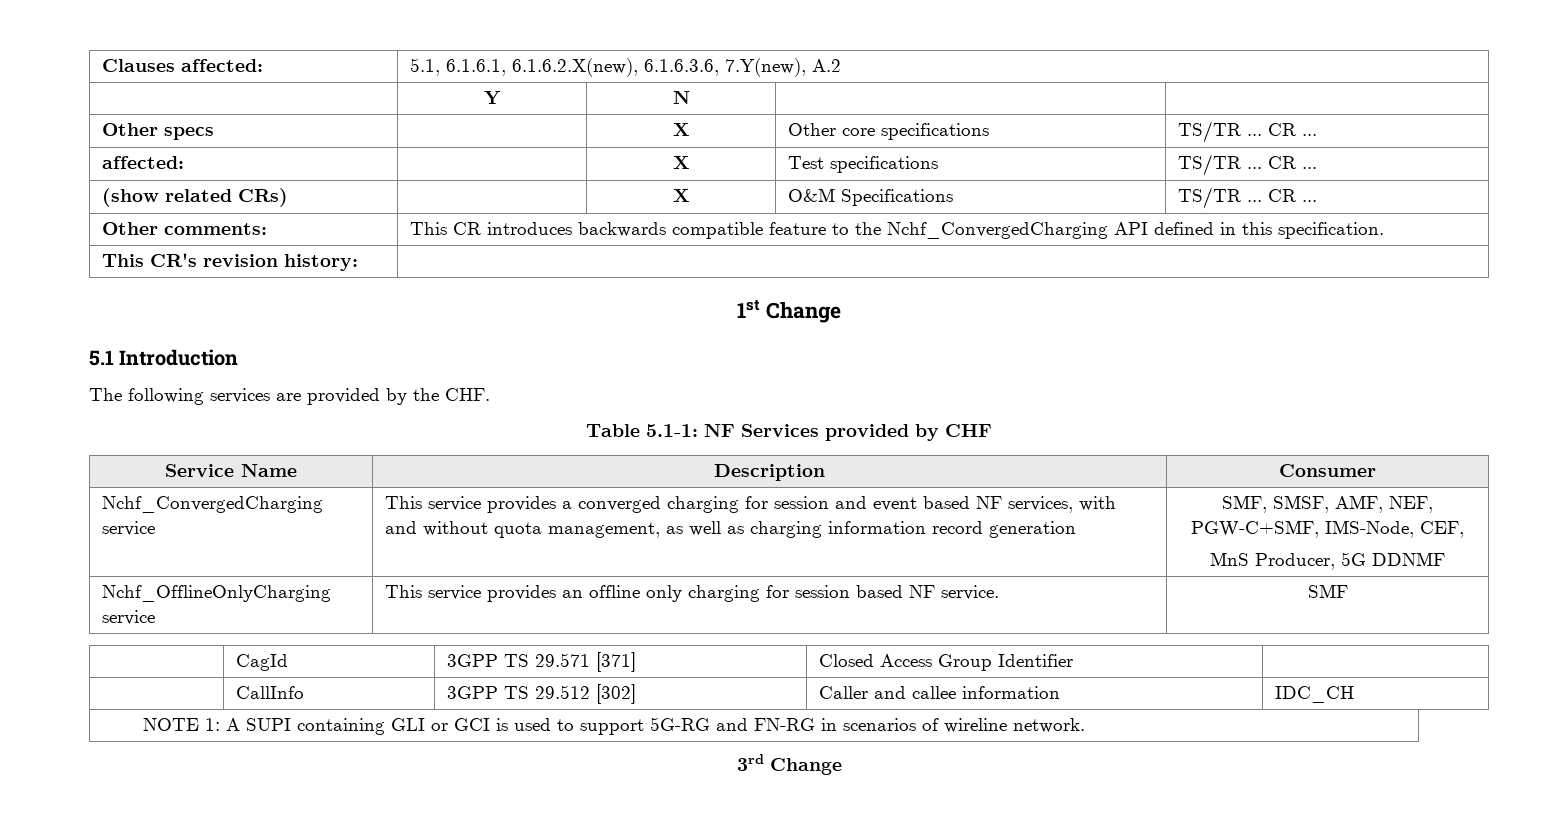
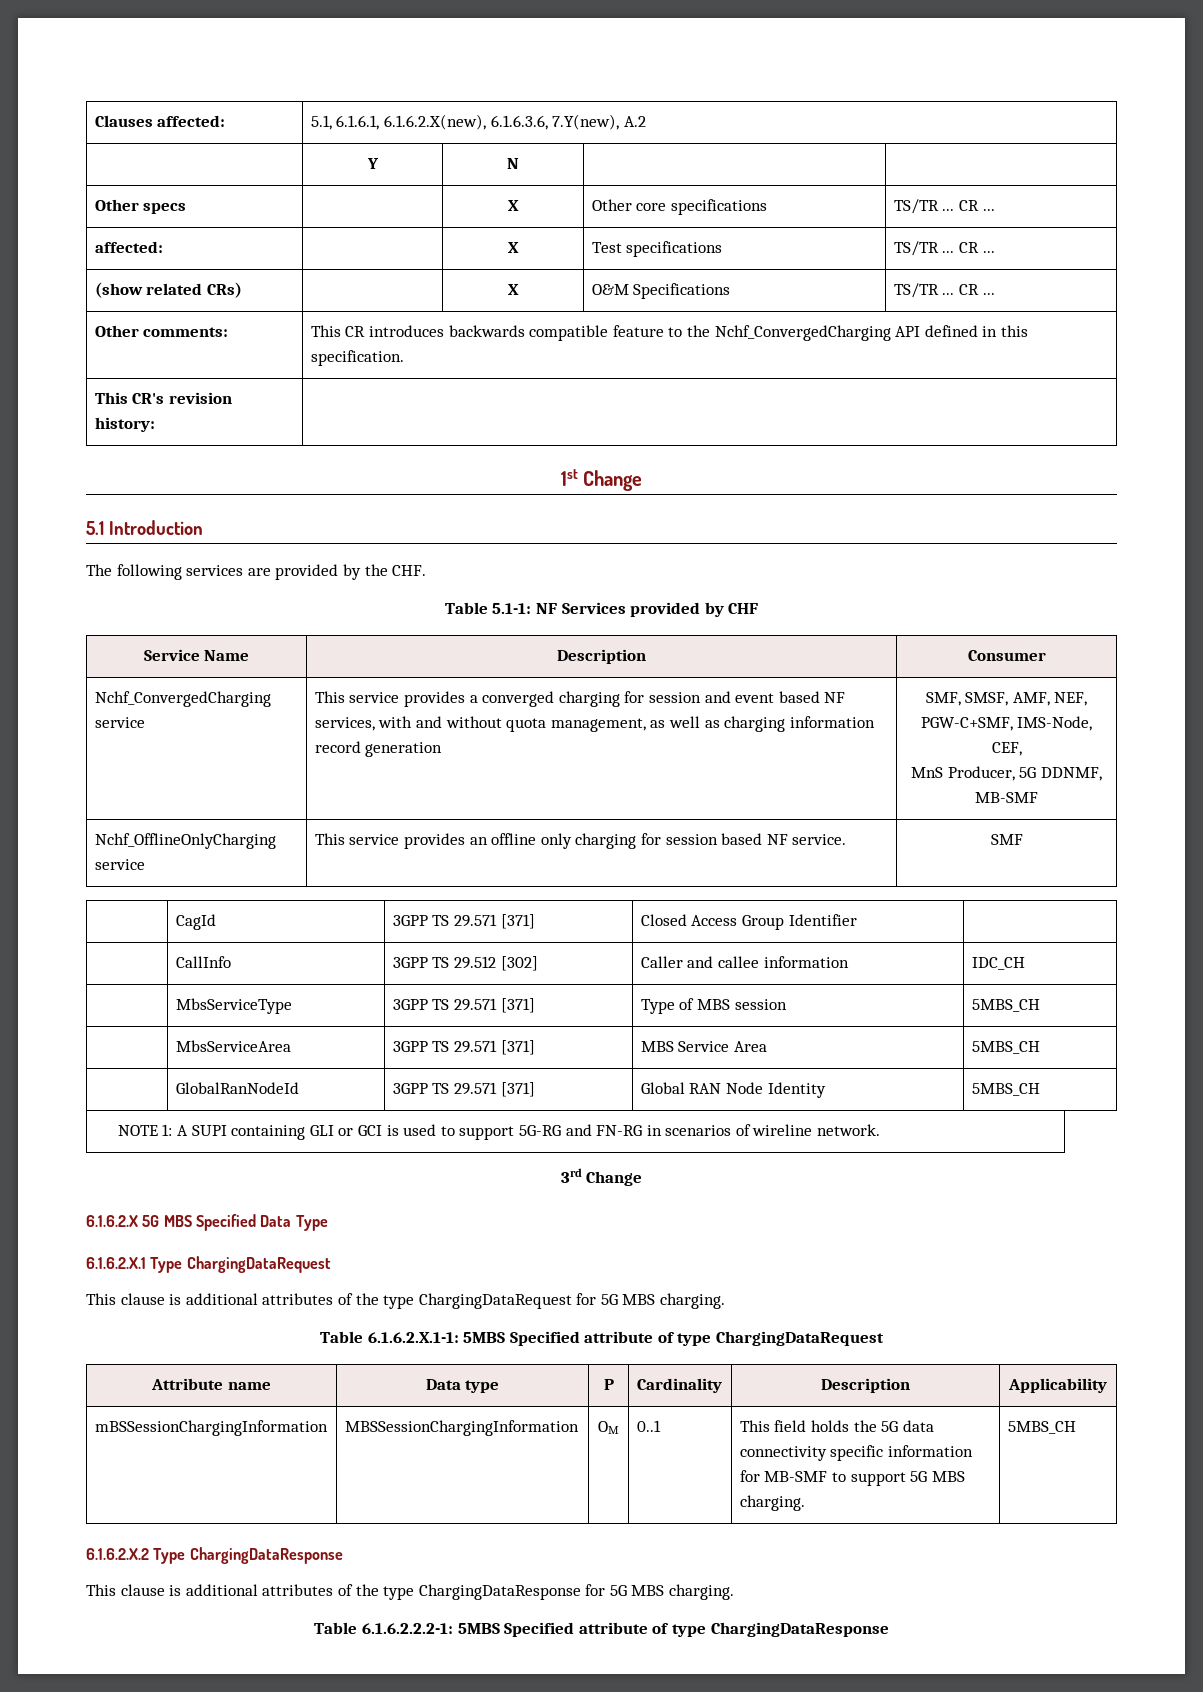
  Nchf_ConvergedCharging service | This service provides a converged charging for session and event based NF services, with and without quota management, as well as charging information record generation | SMF, SMSF, AMF, NEF, PGW-C+SMF, IMS-Node, CEF,
- MnS Producer, 5G DDNMF
+ MnS Producer, 5G DDNMF, MB-SMF
+ | MbsServiceType | 3GPP TS 29.571 [371] | Type of MBS session | 5MBS_CH
+ | MbsServiceArea | 3GPP TS 29.571 [371] | MBS Service Area | 5MBS_CH
+ | GlobalRanNodeId | 3GPP TS 29.571 [371] | Global RAN Node Identity | 5MBS_CH
+ 6.1.6.2.X 5G MBS Specified Data Type
+ 6.1.6.2.X.1 Type ChargingDataRequest
+ This clause is additional attributes of the type ChargingDataRequest for 5G MBS charging.
+ Table 6.1.6.2.X.1-1: 5MBS Specified attribute of type ChargingDataRequest
+ Attribute name | Data type | P | Cardinality | Description | Applicability
+ mBSSessionChargingInformation | MBSSessionChargingInformation | OM | 0..1 | This field holds the 5G data connectivity specific information for MB-SMF to support 5G MBS charging. | 5MBS_CH
+ 6.1.6.2.X.2 Type ChargingDataResponse
+ This clause is additional attributes of the type ChargingDataResponse for 5G MBS charging.
+ Table 6.1.6.2.2.2-1: 5MBS Specified attribute of type ChargingDataResponse

